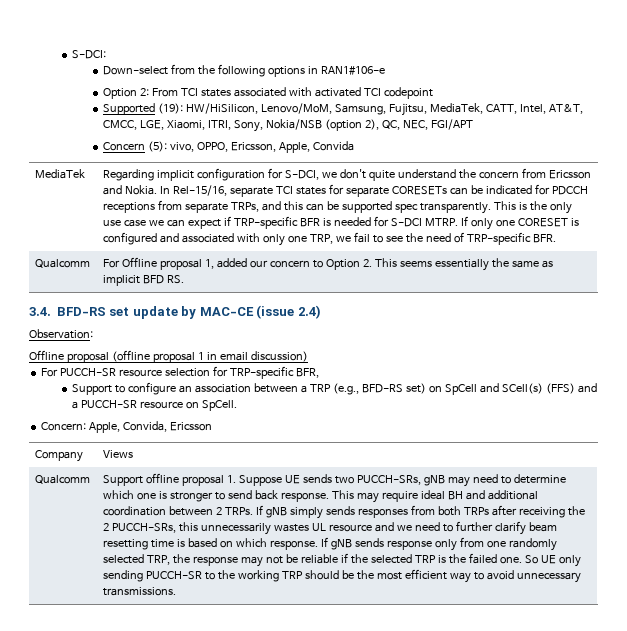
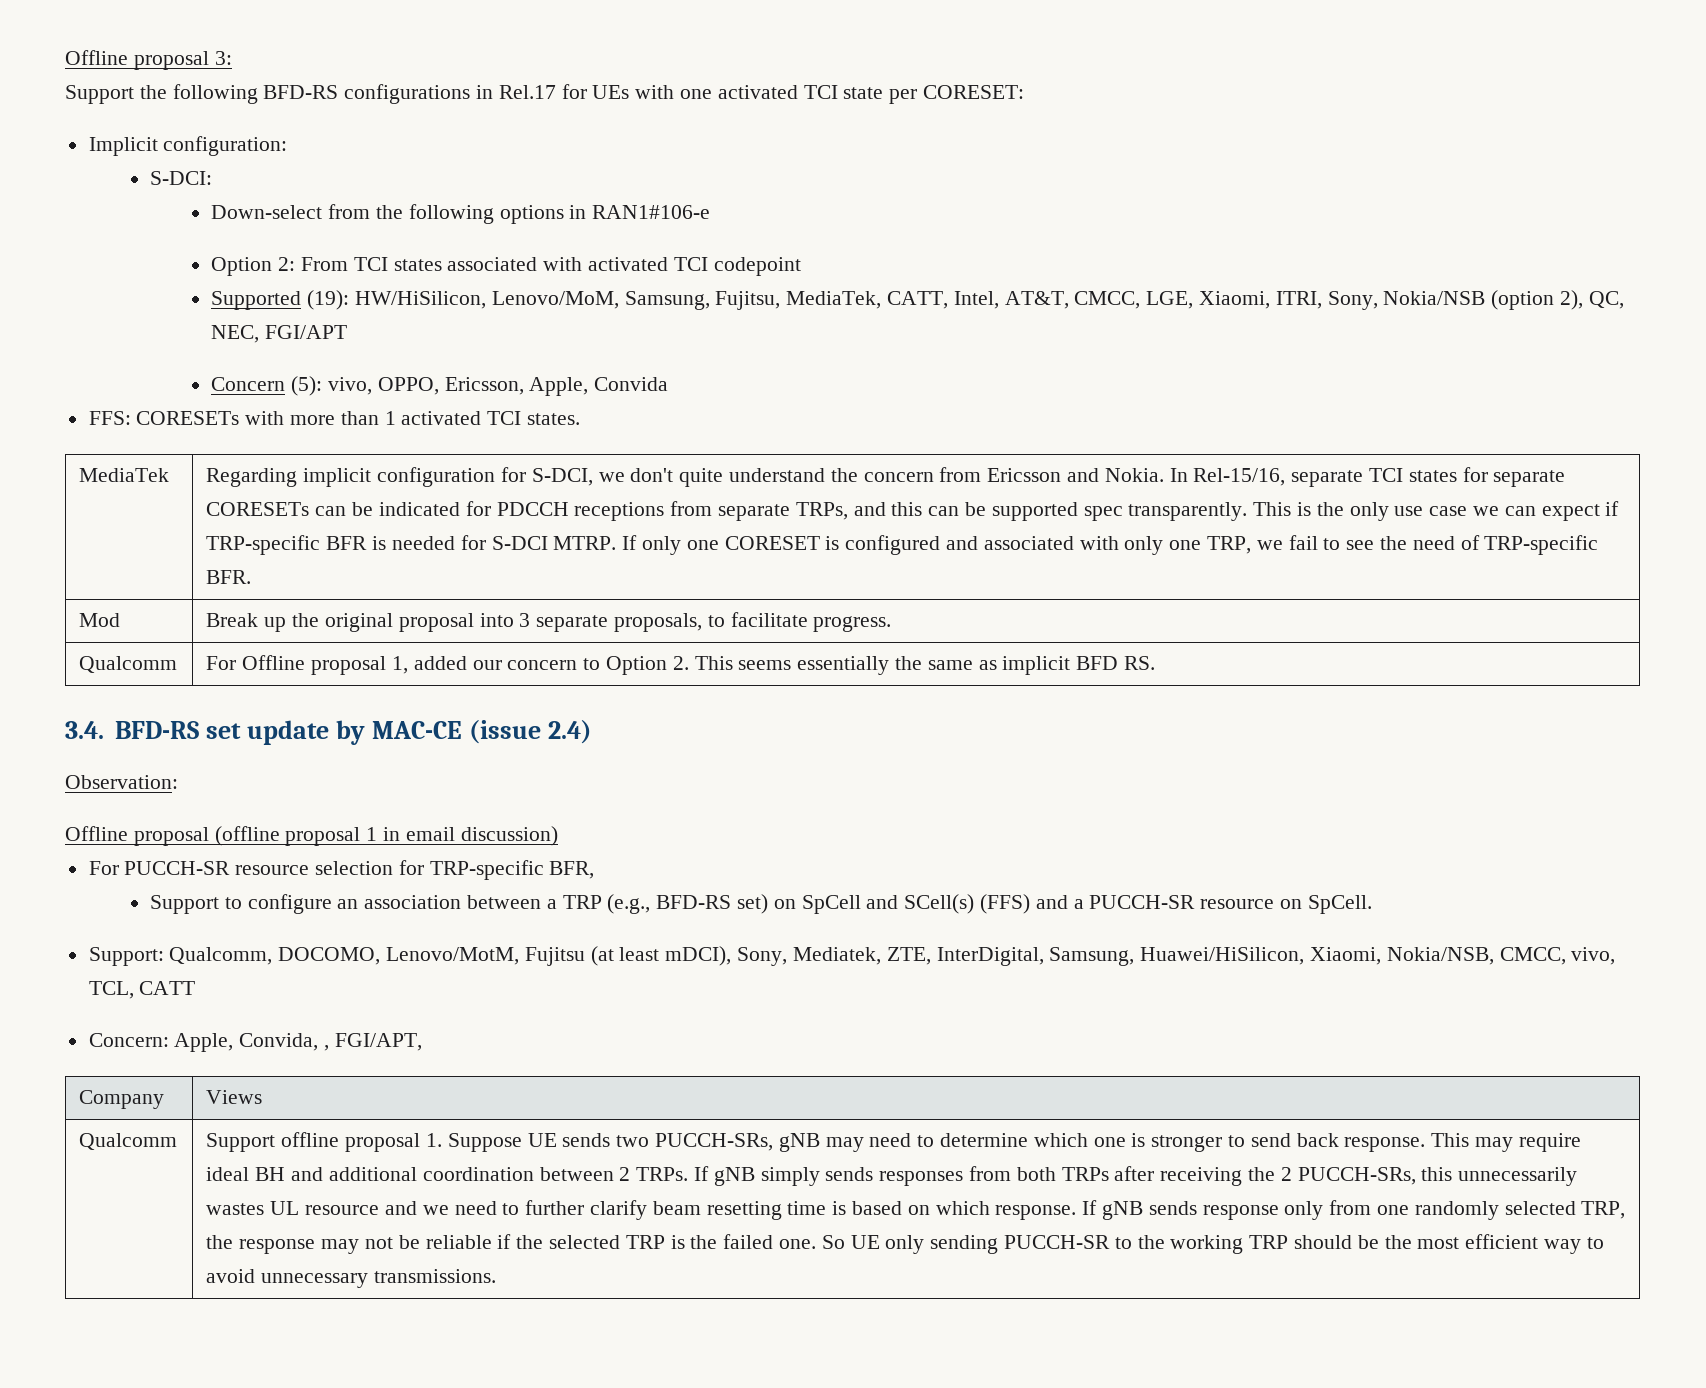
+ Offline proposal 3:
+ Support the following BFD-RS configurations in Rel.17 for UEs with one activated TCI state per CORESET:
+ Implicit configuration:
+ FFS: CORESETs with more than 1 activated TCI states.
+ Mod | Break up the original proposal into 3 separate proposals, to facilitate progress.
+ Support: Qualcomm, DOCOMO, Lenovo/MotM, Fujitsu (at least mDCI), Sony, Mediatek, ZTE, InterDigital, Samsung, Huawei/HiSilicon, Xiaomi, Nokia/NSB, CMCC, vivo, TCL, CATT
- Concern: Apple, Convida, Ericsson
+ Concern: Apple, Convida, , FGI/APT,

